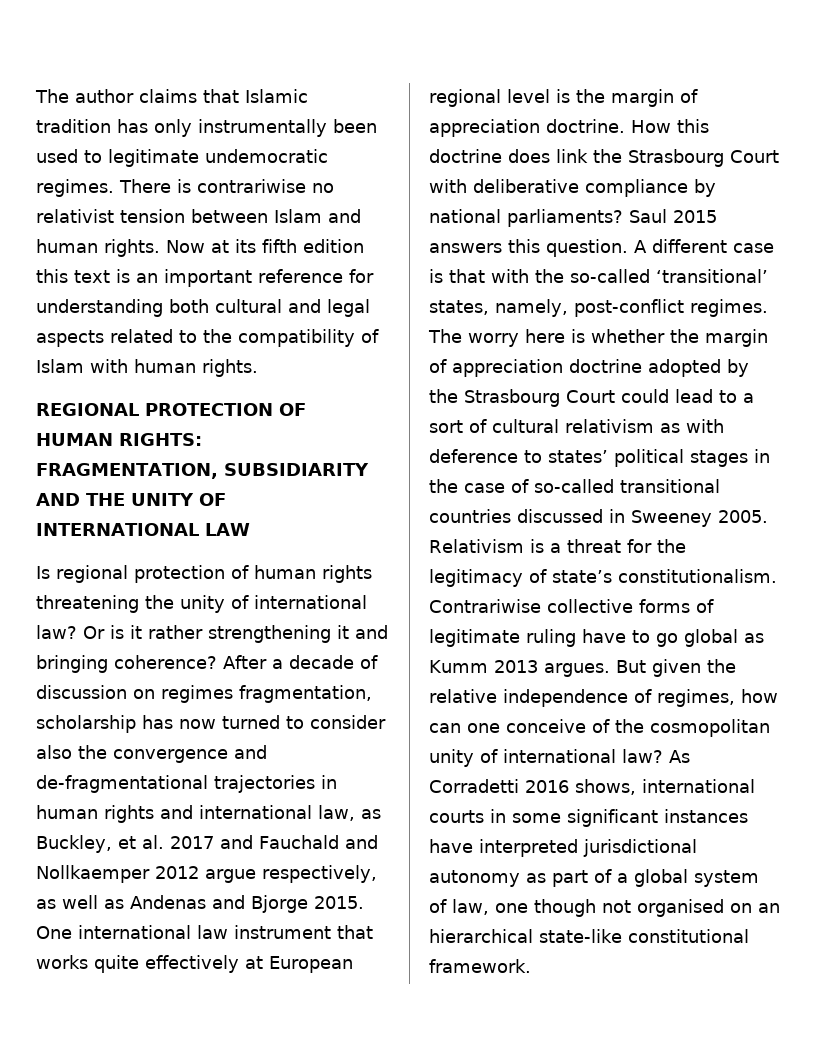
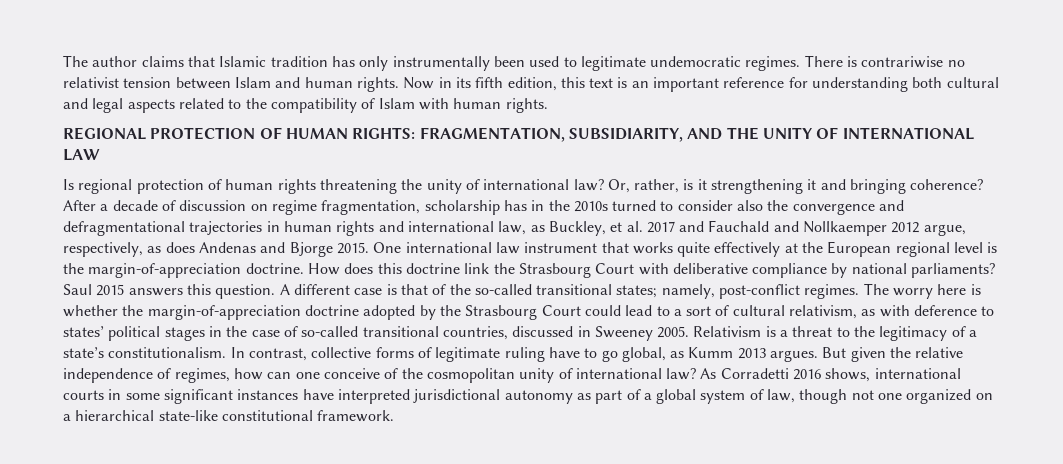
- Now at its fifth edition this text is an important reference for understanding both cultural and legal aspects related to the compatibility of Islam with human rights.
+ Now in its fifth edition, this text is an important reference for understanding both cultural and legal aspects related to the compatibility of Islam with human rights.
- REGIONAL PROTECTION OF HUMAN RIGHTS: FRAGMENTATION, SUBSIDIARITY AND THE UNITY OF INTERNATIONAL LAW
+ REGIONAL PROTECTION OF HUMAN RIGHTS: FRAGMENTATION, SUBSIDIARITY, AND THE UNITY OF INTERNATIONAL LAW
- Or is it rather strengthening it and bringing coherence?
+ Or, rather, is it strengthening it and bringing coherence?
- After a decade of discussion on regimes fragmentation, scholarship has now turned to consider also the convergence and de-fragmentational trajectories in human rights and international law, as Buckley, et al. 2017 and Fauchald and Nollkaemper 2012 argue respectively, as well as Andenas and Bjorge 2015.
+ After a decade of discussion on regime fragmentation, scholarship has in the 2010s turned to consider also the convergence and defragmentational trajectories in human rights and international law, as Buckley, et al. 2017 and Fauchald and Nollkaemper 2012 argue, respectively, as does Andenas and Bjorge 2015.
- One international law instrument that works quite effectively at European regional level is the margin of appreciation doctrine.
+ One international law instrument that works quite effectively at the European regional level is the margin-of-appreciation doctrine.
- How this doctrine does link the Strasbourg Court with deliberative compliance by national parliaments?
+ How does this doctrine link the Strasbourg Court with deliberative compliance by national parliaments?
- A different case is that with the so-called ‘transitional’ states, namely, post-conflict regimes.
+ A different case is that of the so-called transitional states; namely, post-conflict regimes.
- The worry here is whether the margin of appreciation doctrine adopted by the Strasbourg Court could lead to a sort of cultural relativism as with deference to states’ political stages in the case of so-called transitional countries discussed in Sweeney 2005.
+ The worry here is whether the margin-of-appreciation doctrine adopted by the Strasbourg Court could lead to a sort of cultural relativism, as with deference to states’ political stages in the case of so-called transitional countries, discussed in Sweeney 2005.
- Relativism is a threat for the legitimacy of state’s constitutionalism.
+ Relativism is a threat to the legitimacy of a state’s constitutionalism.
- Contrariwise collective forms of legitimate ruling have to go global as Kumm 2013 argues.
+ In contrast, collective forms of legitimate ruling have to go global, as Kumm 2013 argues.
- As Corradetti 2016 shows, international courts in some significant instances have interpreted jurisdictional autonomy as part of a global system of law, one though not organised on an hierarchical state-like constitutional framework.
+ As Corradetti 2016 shows, international courts in some significant instances have interpreted jurisdictional autonomy as part of a global system of law, though not one organized on a hierarchical state-like constitutional framework.

